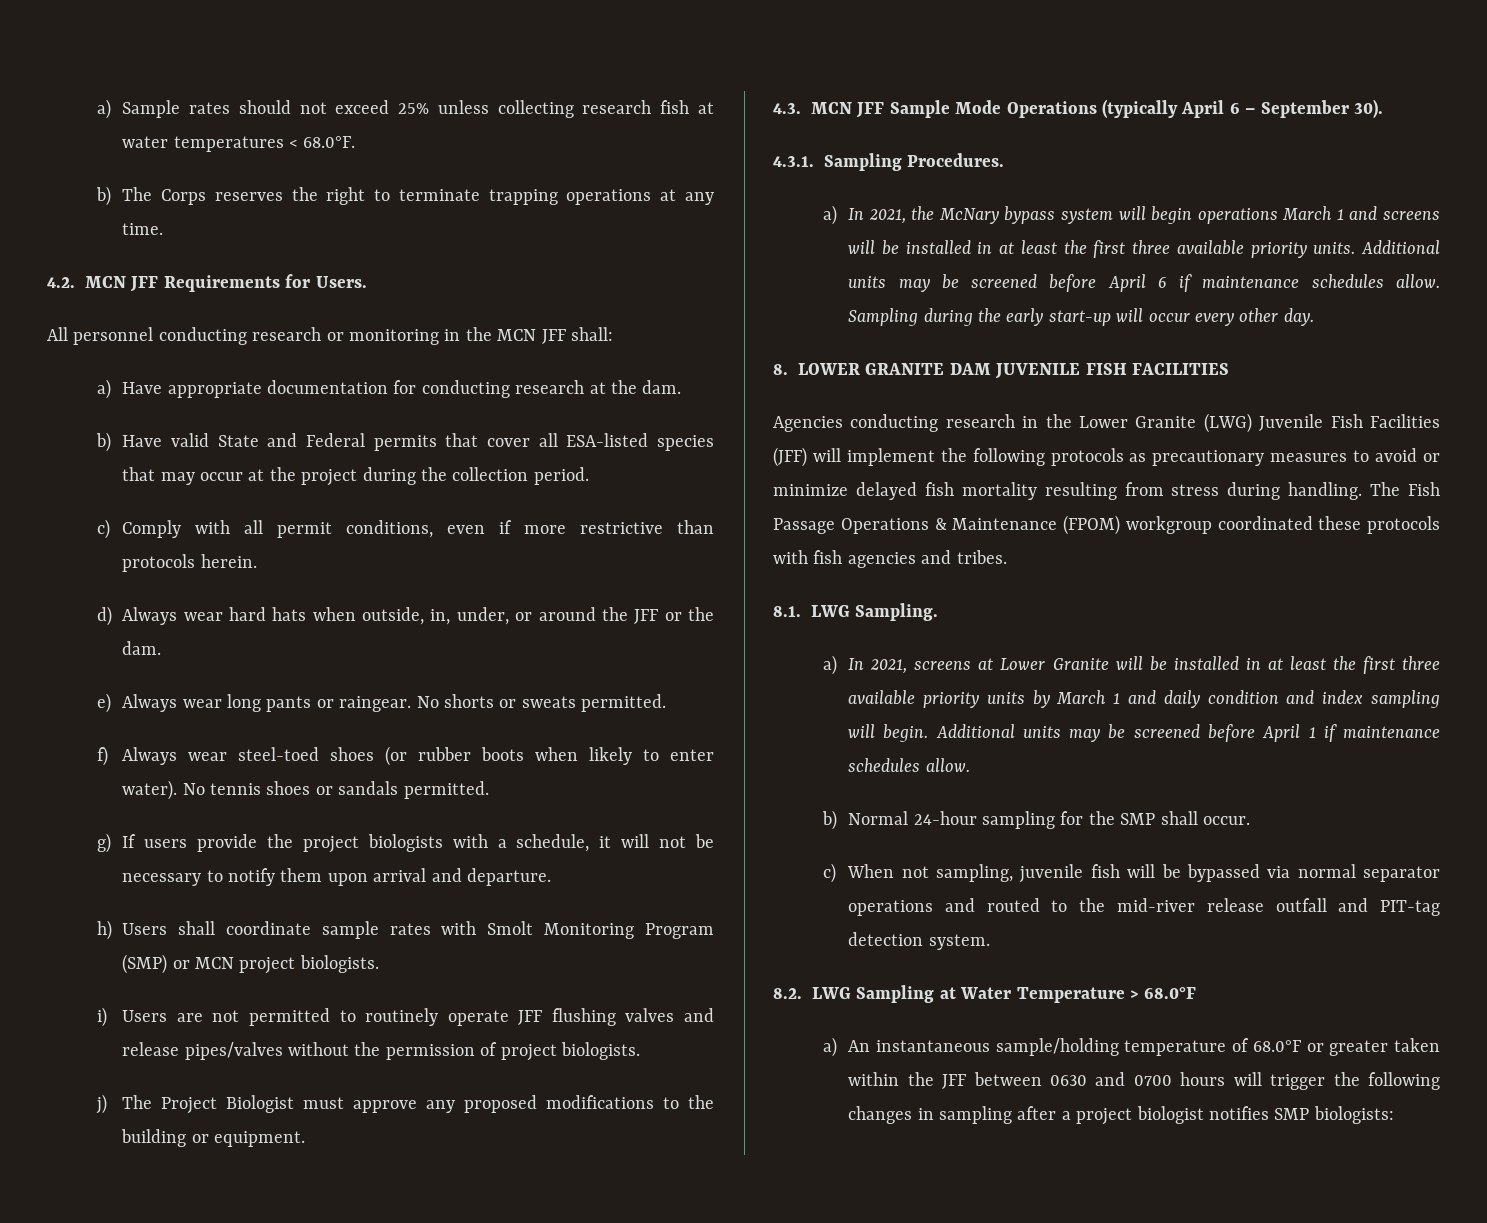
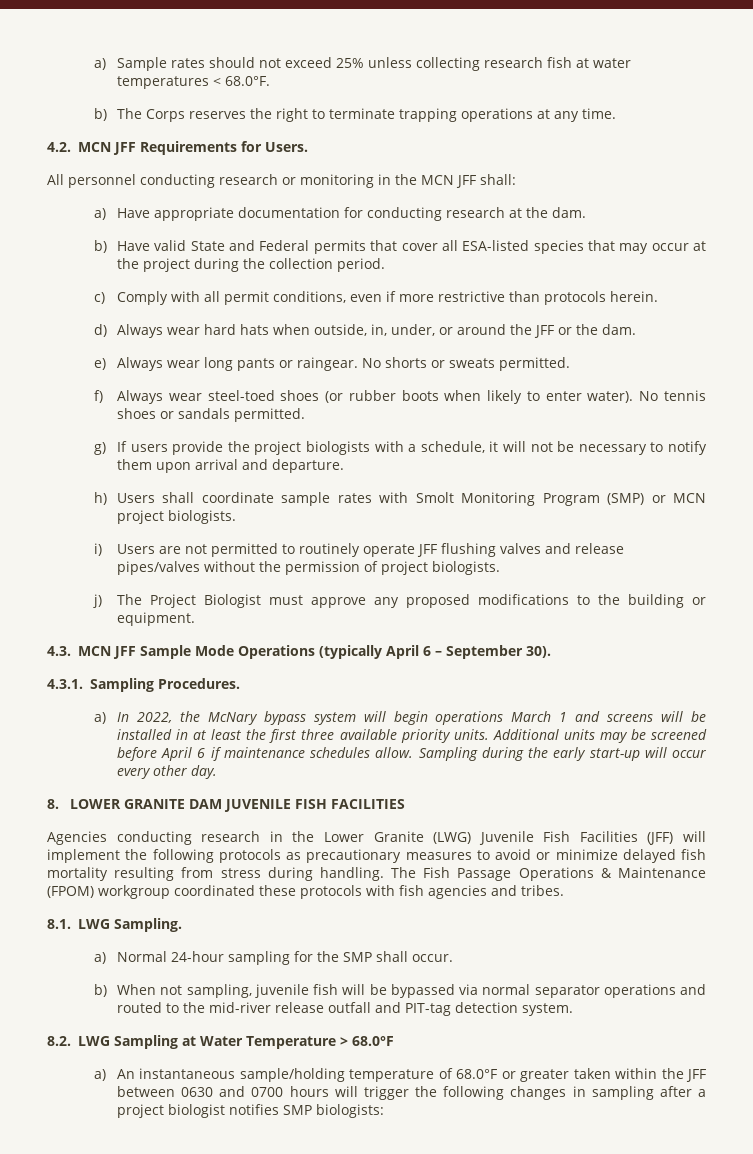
- a) In 2021, the McNary bypass system will begin operations March 1 and screens will be installed in at least the first three available priority units.
+ a) In 2022, the McNary bypass system will begin operations March 1 and screens will be installed in at least the first three available priority units.
- a) In 2021, screens at Lower Granite will be installed in at least the first three available priority units by March 1 and daily condition and index sampling will begin. Additional units may be screened before April 1 if maintenance schedules allow.
- b) Normal 24-hour sampling for the SMP shall occur.
+ a) Normal 24-hour sampling for the SMP shall occur.
- c) When not sampling, juvenile fish will be bypassed via normal separator operations and routed to the mid-river release outfall and PIT-tag detection system.
+ b) When not sampling, juvenile fish will be bypassed via normal separator operations and routed to the mid-river release outfall and PIT-tag detection system.

